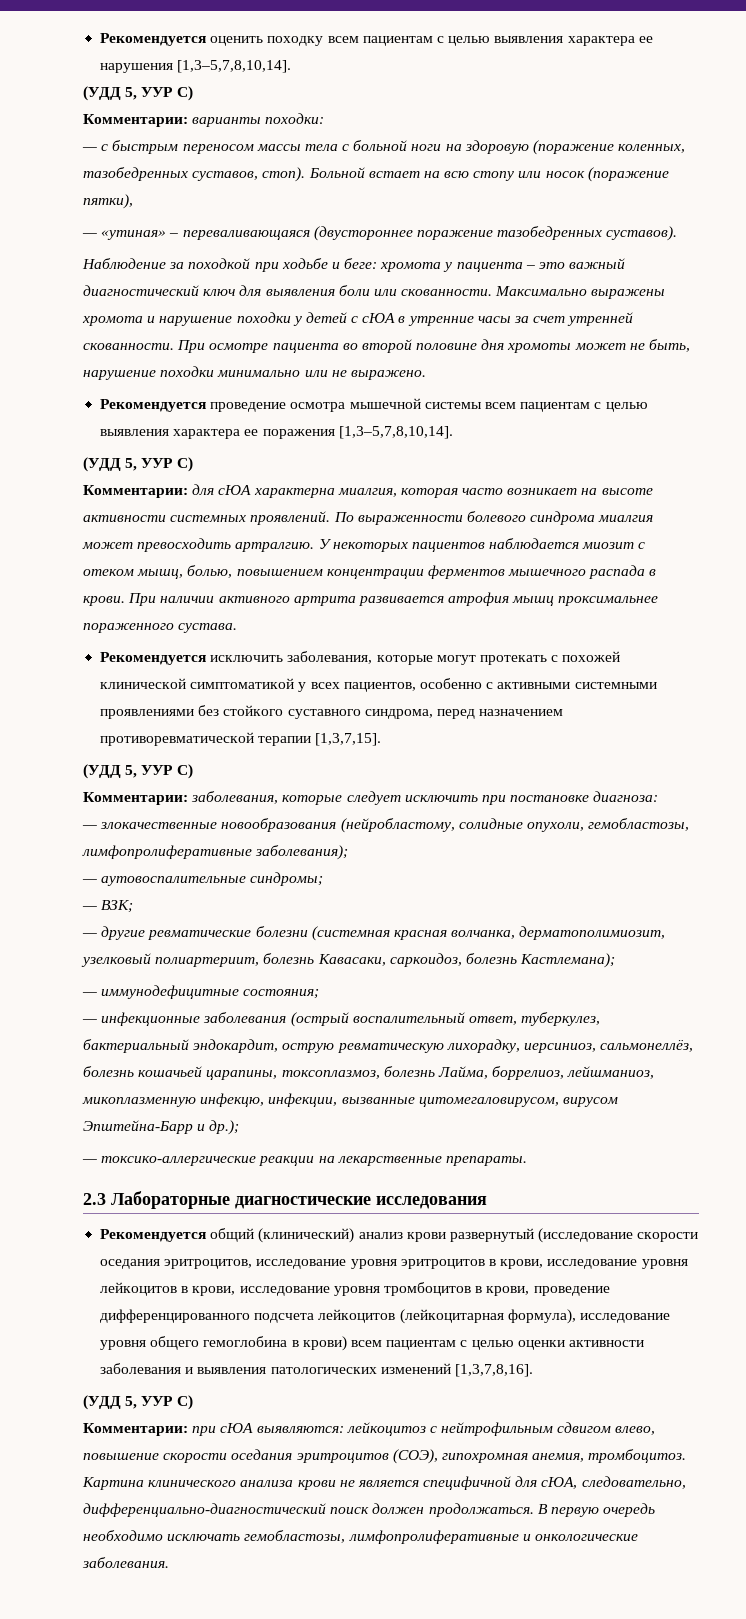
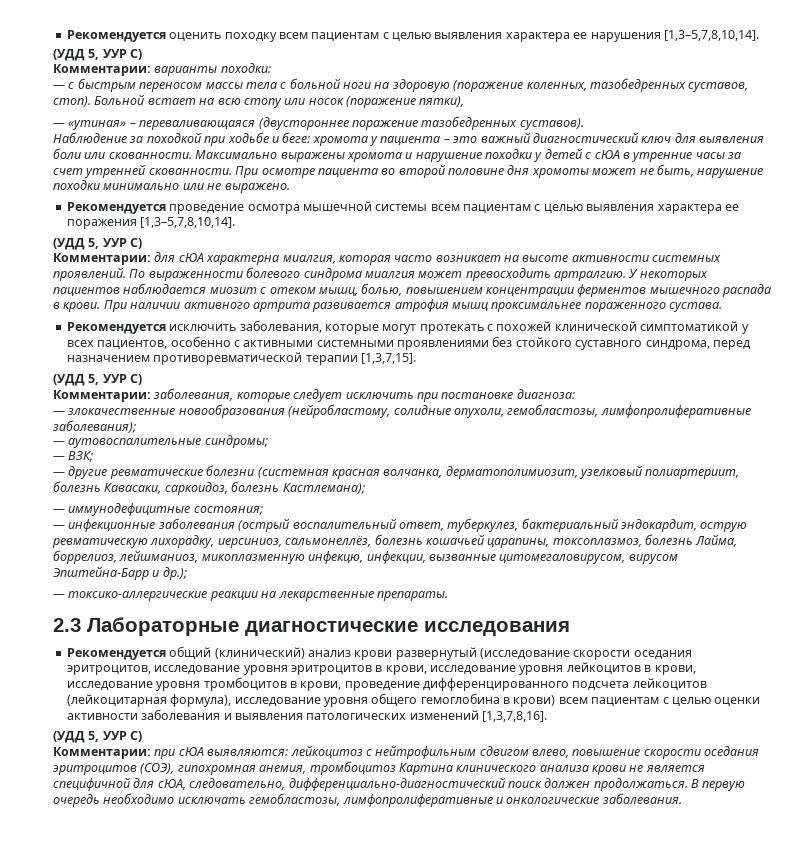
- Комментарии: при сЮА выявляются: лейкоцитоз с нейтрофильным сдвигом влево, повышение скорости оседания эритроцитов (СОЭ), гипохромная анемия, тромбоцитоз. Картина клинического анализа крови не является специфичной для сЮА, следовательно, дифференциально-диагностический поиск должен продолжаться.
+ Комментарии: при сЮА выявляются: лейкоцитоз с нейтрофильным сдвигом влево, повышение скорости оседания эритроцитов (СОЭ), гипохромная анемия, тромбоцитоз Картина клинического анализа крови не является специфичной для сЮА, следовательно, дифференциально-диагностический поиск должен продолжаться.

